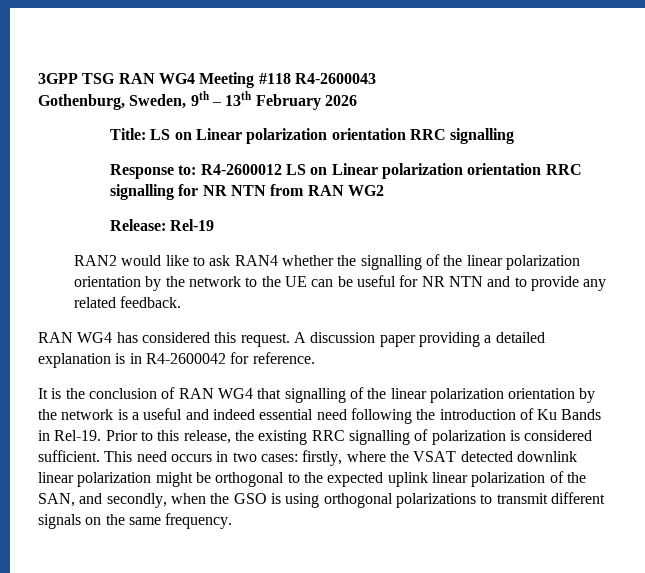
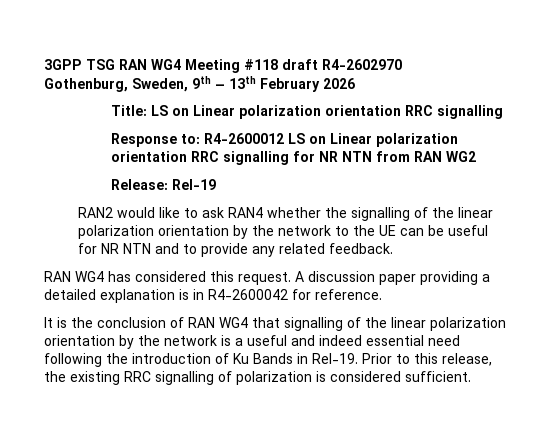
- 3GPP TSG RAN WG4 Meeting #118 R4-2600043
+ 3GPP TSG RAN WG4 Meeting #118 draft R4-2602970
- This need occurs in two cases: firstly, where the VSAT detected downlink linear polarization might be orthogonal to the expected uplink linear polarization of the SAN, and secondly, when the GSO is using orthogonal polarizations to transmit different signals on the same frequency.

